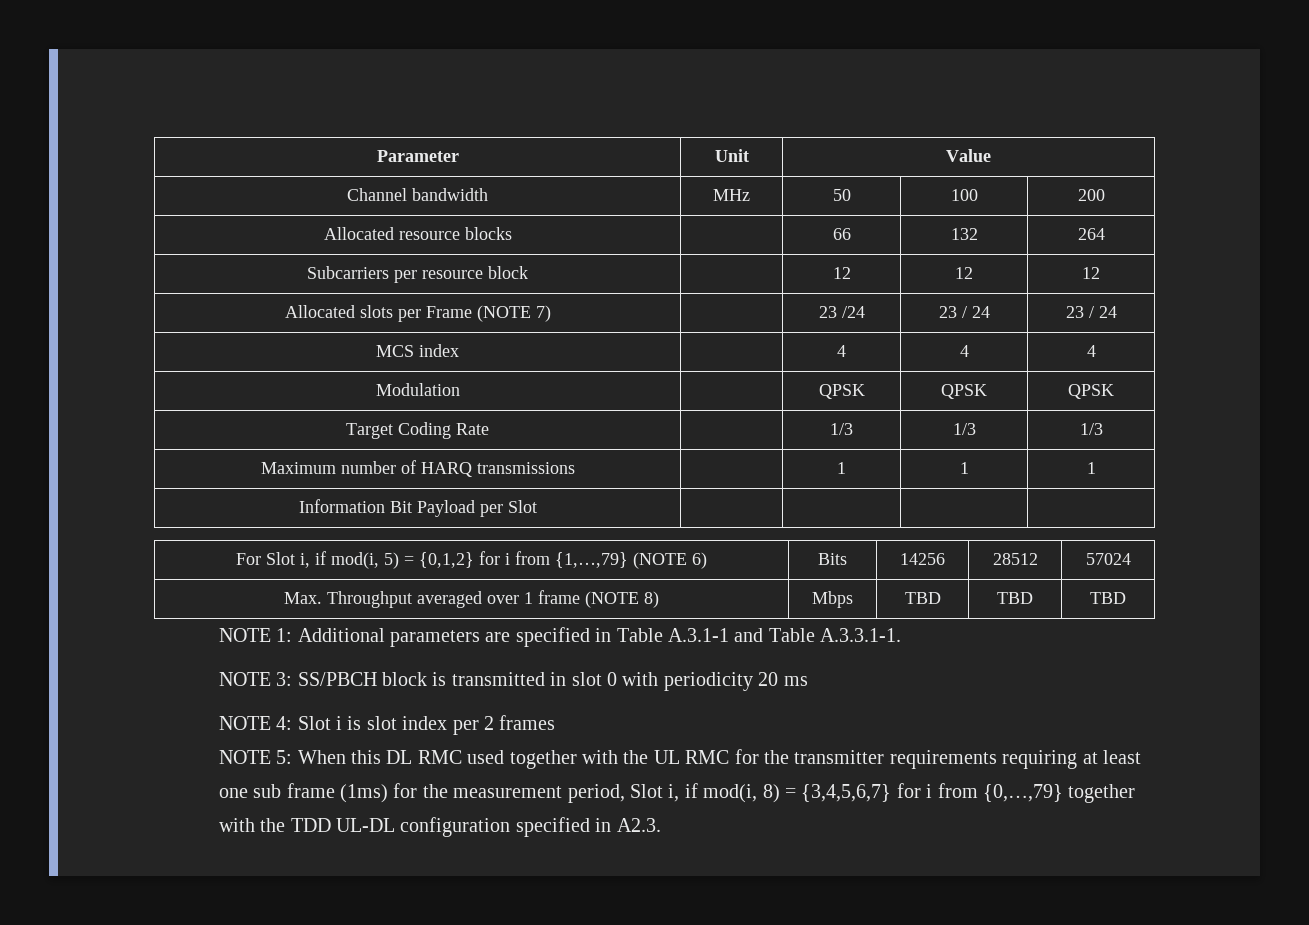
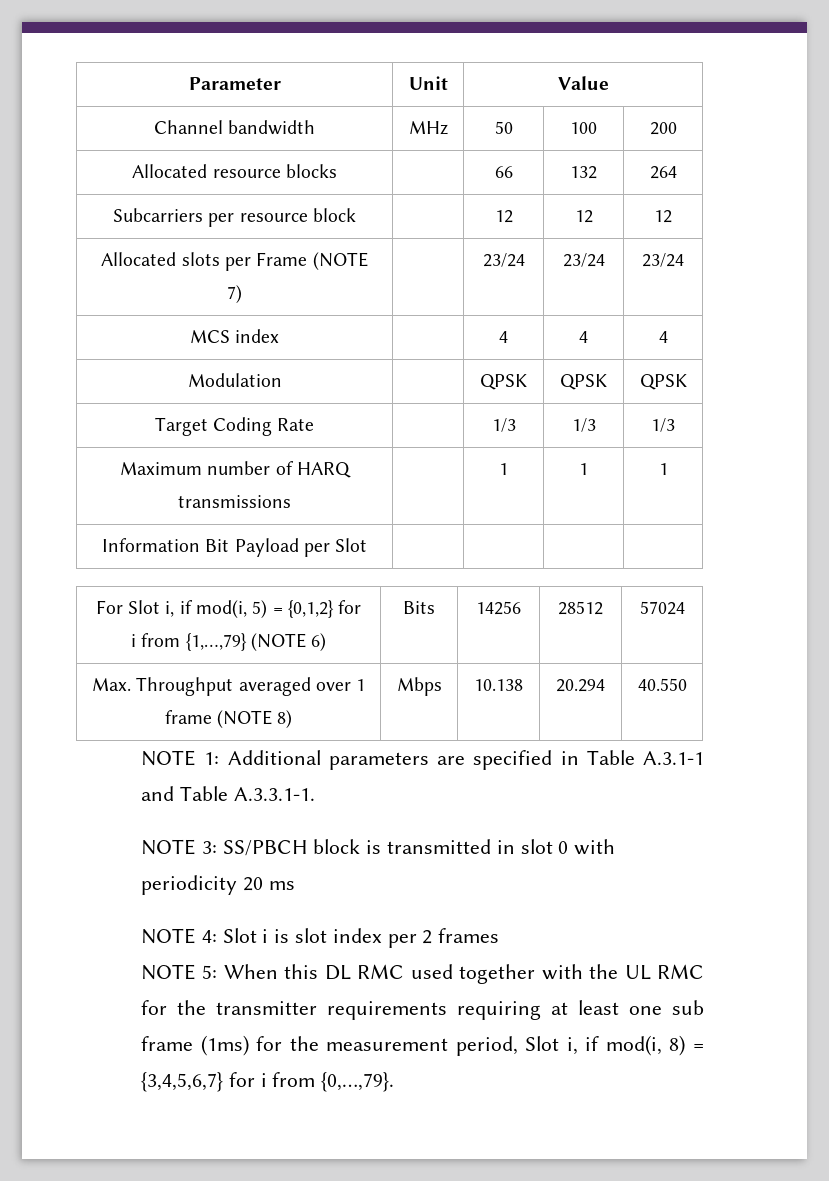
- Allocated slots per Frame (NOTE 7) | | 23 /24 | 23 / 24 | 23 / 24
+ Allocated slots per Frame (NOTE 7) | | 23/24 | 23/24 | 23/24
- Max. Throughput averaged over 1 frame (NOTE 8) | Mbps | TBD | TBD | TBD
+ Max. Throughput averaged over 1 frame (NOTE 8) | Mbps | 10.138 | 20.294 | 40.550
- NOTE 5: When this DL RMC used together with the UL RMC for the transmitter requirements requiring at least one sub frame (1ms) for the measurement period, Slot i, if mod(i, 8) = {3,4,5,6,7} for i from {0,…,79} together with the TDD UL-DL configuration specified in A2.3.
+ NOTE 5: When this DL RMC used together with the UL RMC for the transmitter requirements requiring at least one sub frame (1ms) for the measurement period, Slot i, if mod(i, 8) = {3,4,5,6,7} for i from {0,…,79}.

